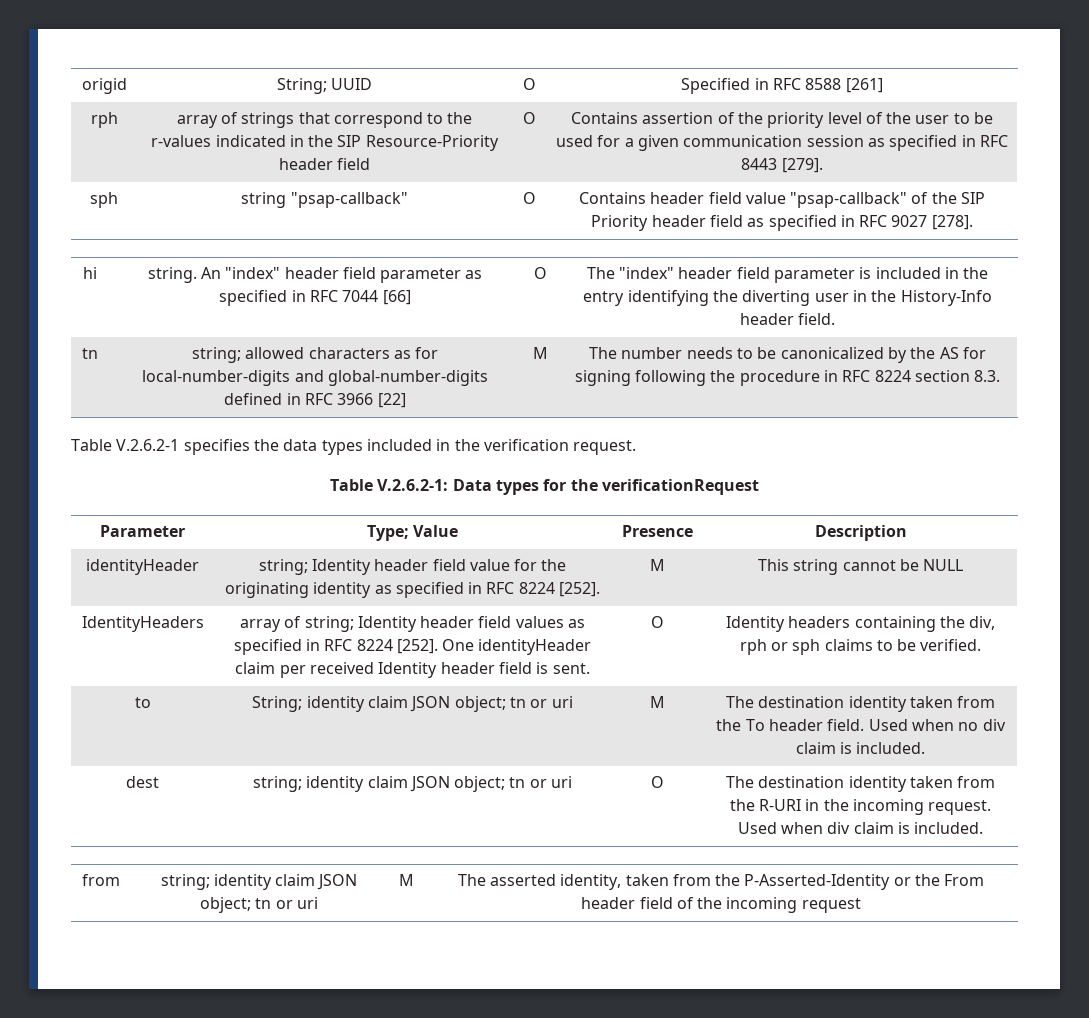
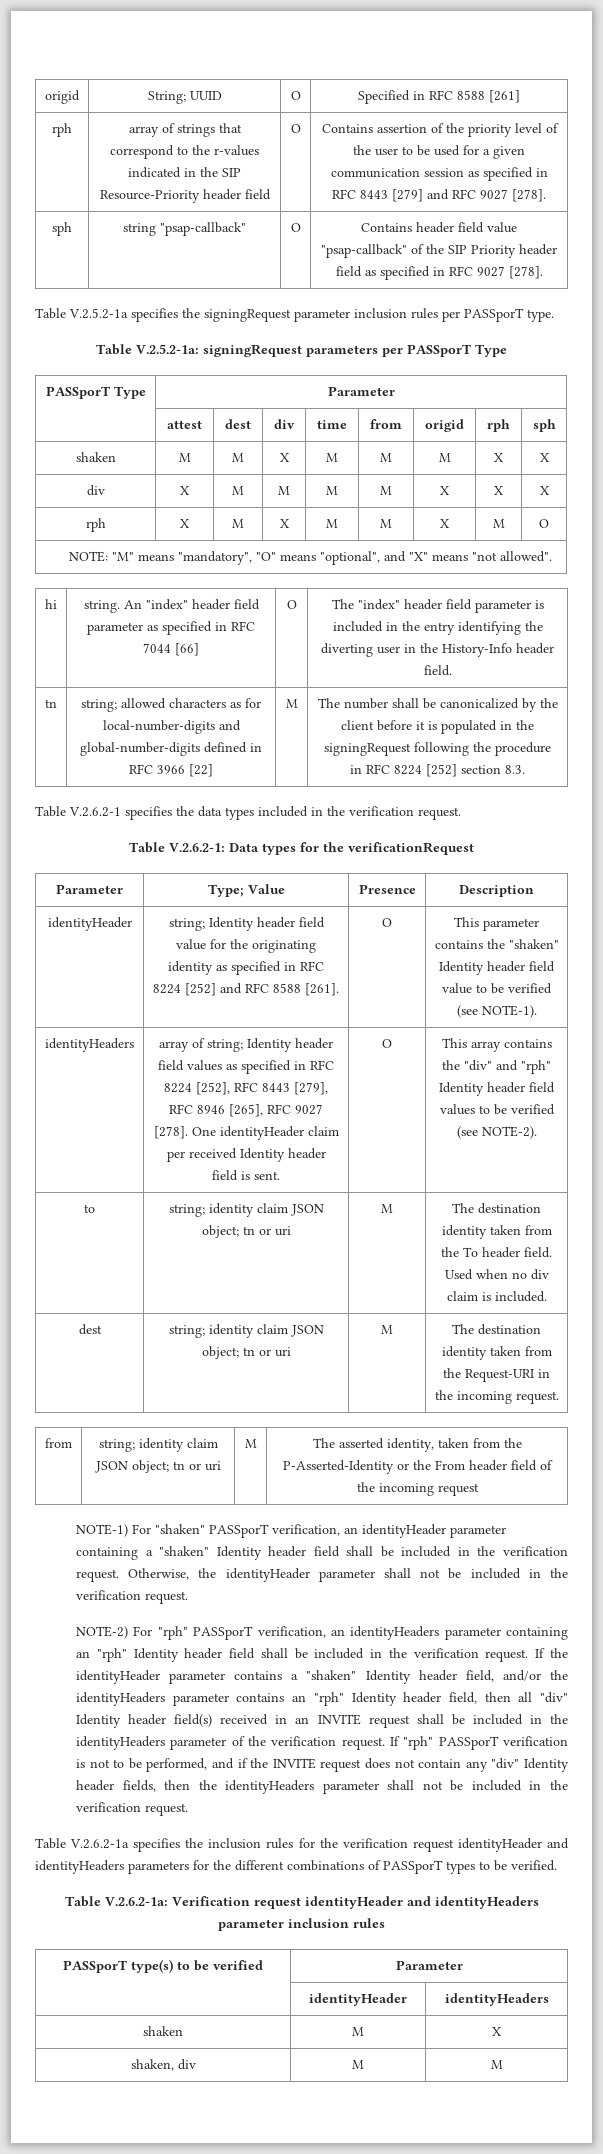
- Contains assertion of the priority level of the user to be used for a given communication session as specified in RFC 8443 [279].
+ Contains assertion of the priority level of the user to be used for a given communication session as specified in RFC 8443 [279] and RFC 9027 [278].
+ Table V.2.5.2-1a specifies the signingRequest parameter inclusion rules per PASSporT type.
+ Table V.2.5.2-1a: signingRequest parameters per PASSporT Type
+ PASSporT Type | Parameter
+ | attest | dest | div | time | from | origid | rph | sph
+ shaken | M | M | X | M | M | M | X | X
+ div | X | M | M | M | M | X | X | X
+ rph | X | M | X | M | M | X | M | O
+ NOTE: "M" means "mandatory", "O" means "optional", and "X" means "not allowed".
- tn | string; allowed characters as for local-number-digits and global-number-digits defined in RFC 3966 [22] | M | The number needs to be canonicalized by the AS for signing following the procedure in RFC 8224 section 8.3.
+ tn | string; allowed characters as for local-number-digits and global-number-digits defined in RFC 3966 [22] | M | The number shall be canonicalized by the client before it is populated in the signingRequest following the procedure in RFC 8224 [252] section 8.3.
- identityHeader | string; Identity header field value for the originating identity as specified in RFC 8224 [252]. | M | This string cannot be NULL
- IdentityHeaders | array of string; Identity header field values as specified in RFC 8224 [252]. One identityHeader claim per received Identity header field is sent. | O | Identity headers containing the div, rph or sph claims to be verified.
+ identityHeader | string; Identity header field value for the originating identity as specified in RFC 8224 [252] and RFC 8588 [261]. | O | This parameter contains the "shaken" Identity header field value to be verified (see NOTE-1).
+ identityHeaders | array of string; Identity header field values as specified in RFC 8224 [252], RFC 8443 [279], RFC 8946 [265], RFC 9027 [278]. One identityHeader claim per received Identity header field is sent. | O | This array contains the "div" and "rph" Identity header field values to be verified (see NOTE-2).
- to | String; identity claim JSON object; tn or uri | M | The destination identity taken from the To header field. Used when no div claim is included.
+ to | string; identity claim JSON object; tn or uri | M | The destination identity taken from the To header field. Used when no div claim is included.
- dest | string; identity claim JSON object; tn or uri | O | The destination identity taken from the R-URI in the incoming request. Used when div claim is included.
+ dest | string; identity claim JSON object; tn or uri | M | The destination identity taken from the Request-URI in the incoming request.
+ NOTE-1) For "shaken" PASSporT verification, an identityHeader parameter containing a "shaken" Identity header field shall be included in the verification request. Otherwise, the identityHeader parameter shall not be included in the verification request.
+ NOTE-2) For "rph" PASSporT verification, an identityHeaders parameter containing an "rph" Identity header field shall be included in the verification request. If the identityHeader parameter contains a "shaken" Identity header field, and/or the identityHeaders parameter contains an "rph" Identity header field, then all "div" Identity header field(s) received in an INVITE request shall be included in the identityHeaders parameter of the verification request. If "rph" PASSporT verification is not to be performed, and if the INVITE request does not contain any "div" Identity header fields, then the identityHeaders parameter shall not be included in the verification request.
+ Table V.2.6.2-1a specifies the inclusion rules for the verification request identityHeader and identityHeaders parameters for the different combinations of PASSporT types to be verified.
+ Table V.2.6.2-1a: Verification request identityHeader and identityHeaders parameter inclusion rules
+ PASSporT type(s) to be verified | Parameter
+ | identityHeader | identityHeaders
+ shaken | M | X
+ shaken, div | M | M

